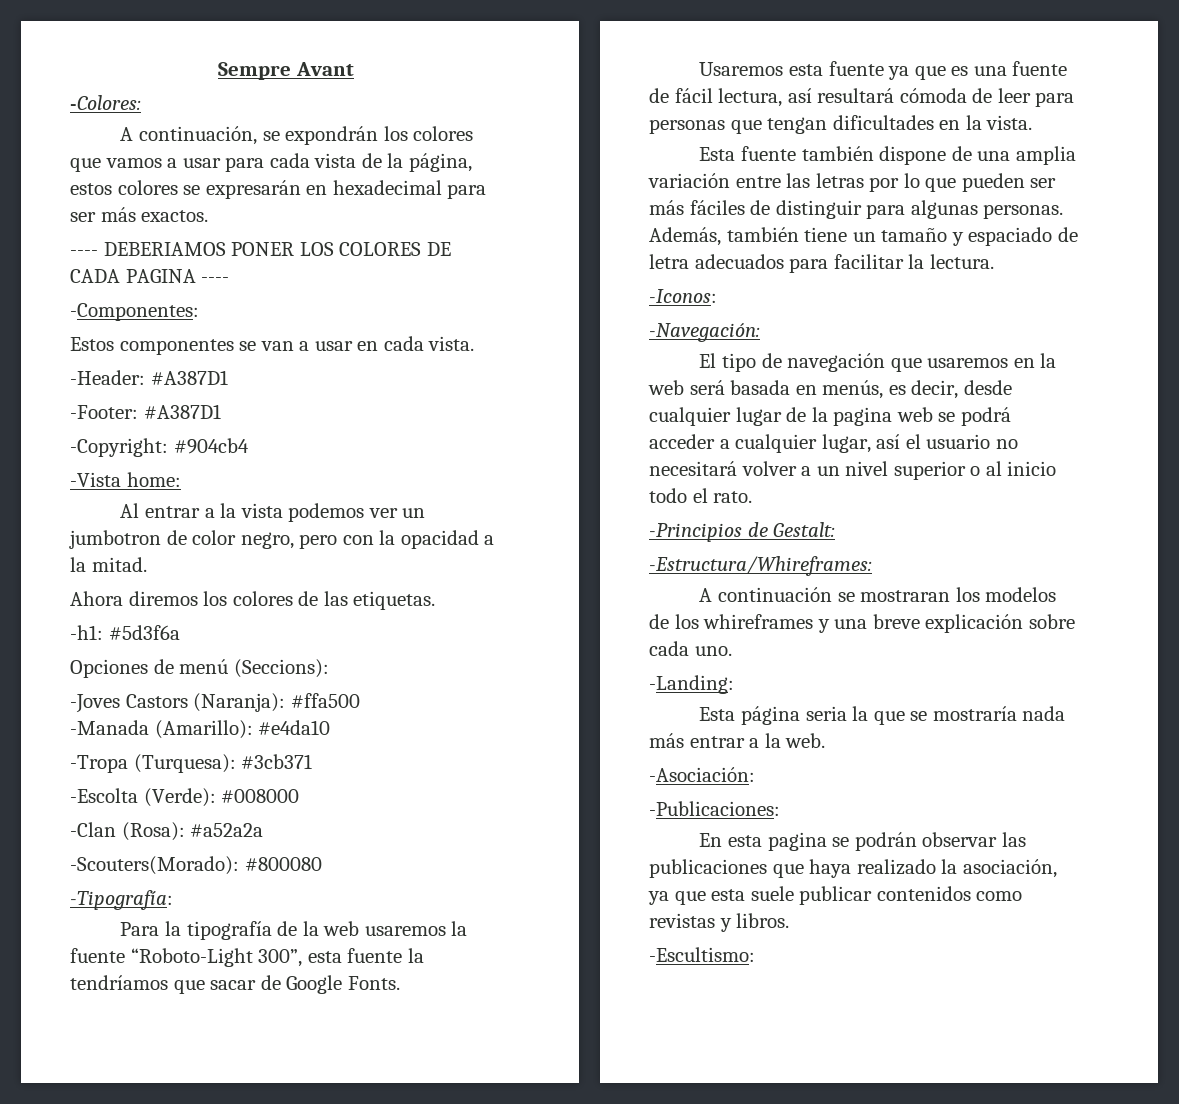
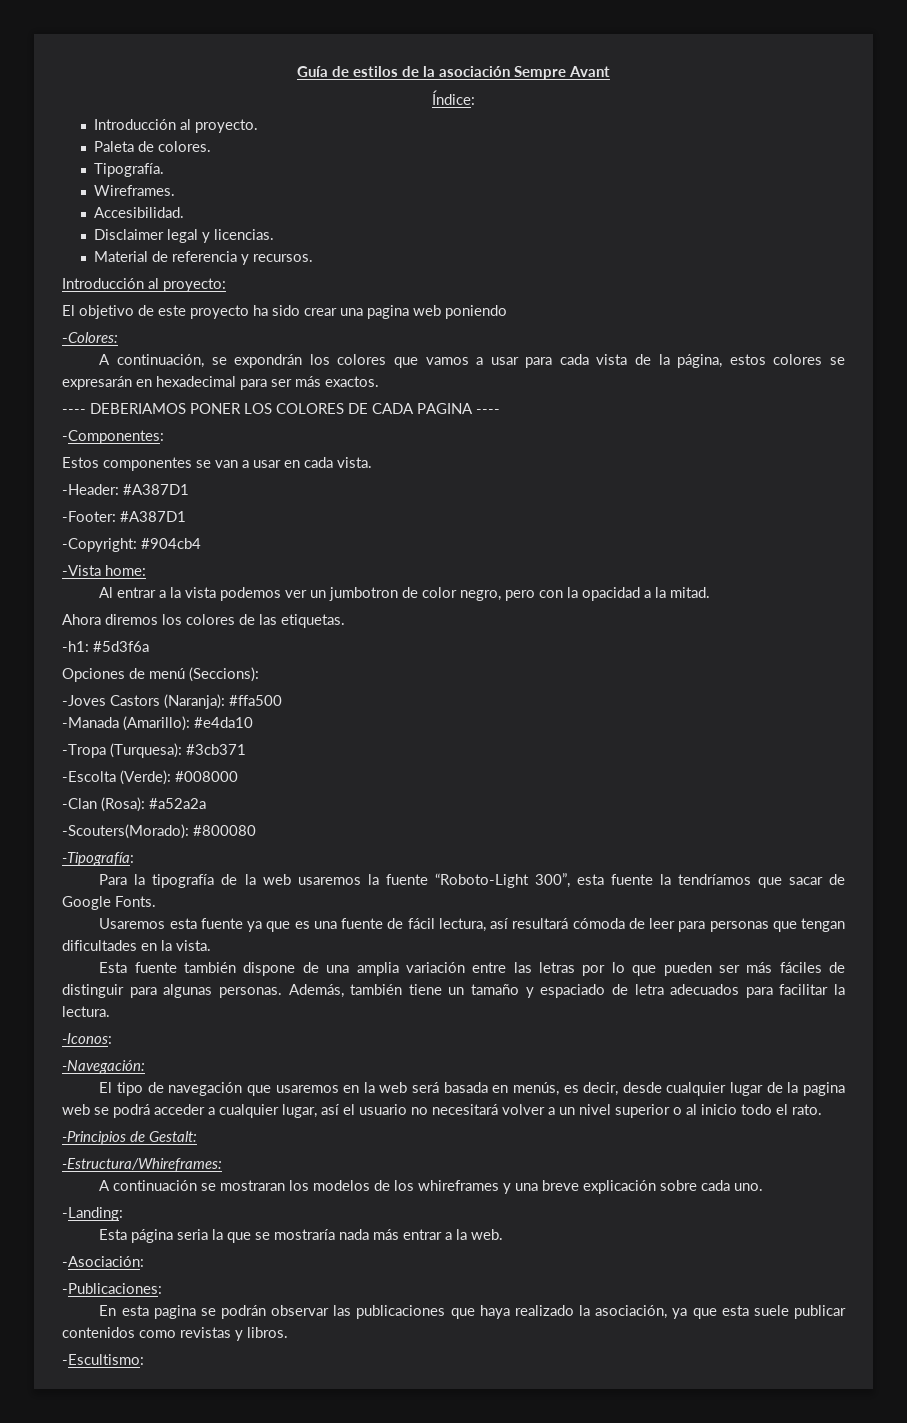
- Sempre Avant
+ Guía de estilos de la asociación Sempre Avant
+ Índice:
+ Introducción al proyecto.
+ Paleta de colores.
+ Tipografía.
+ Wireframes.
+ Accesibilidad.
+ Disclaimer legal y licencias.
+ Material de referencia y recursos.
+ Introducción al proyecto:
+ El objetivo de este proyecto ha sido crear una pagina web poniendo

